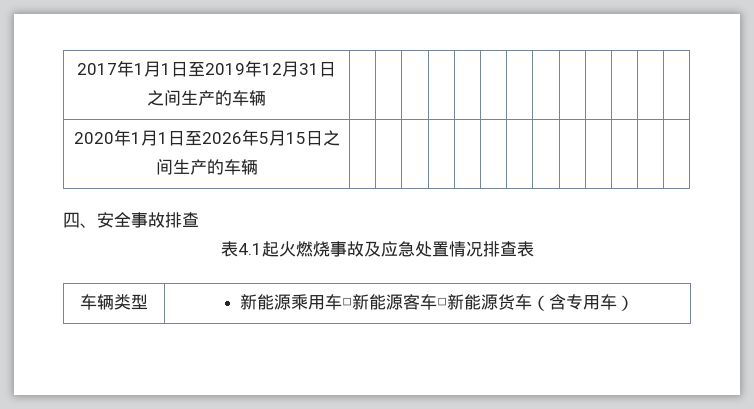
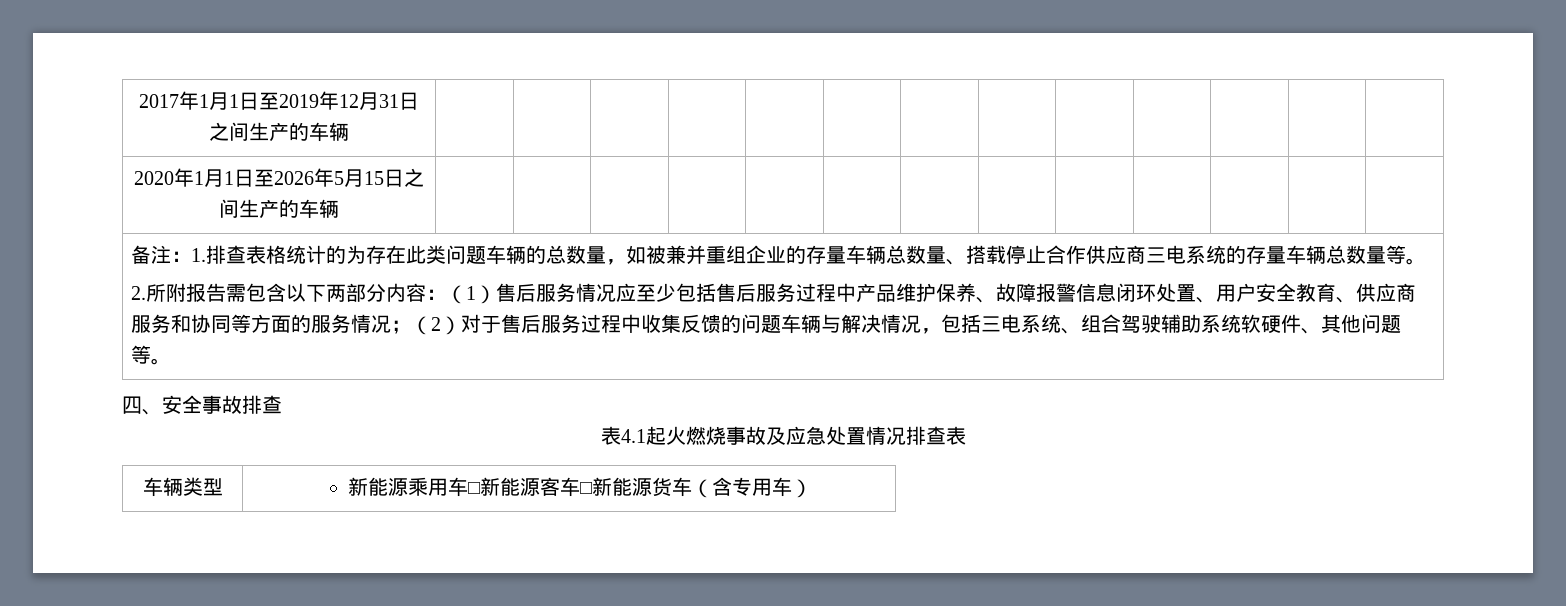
+ 备注：1.排查表格统计的为存在此类问题车辆的总数量，如被兼并重组企业的存量车辆总数量、搭载停止合作供应商三电系统的存量车辆总数量等。
+ 2.所附报告需包含以下两部分内容：（1）售后服务情况应至少包括售后服务过程中产品维护保养、故障报警信息闭环处置、用户安全教育、供应商服务和协同等方面的服务情况；（2）对于售后服务过程中收集反馈的问题车辆与解决情况，包括三电系统、组合驾驶辅助系统软硬件、其他问题等。

